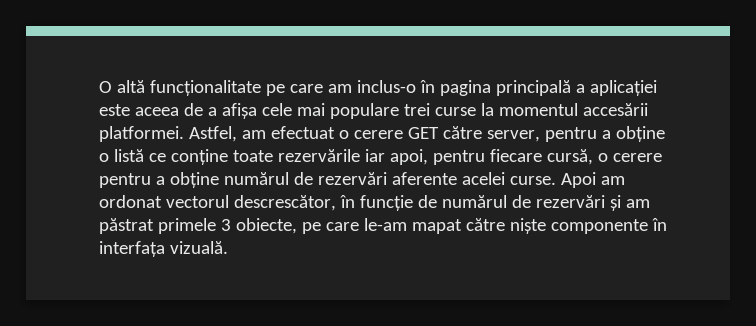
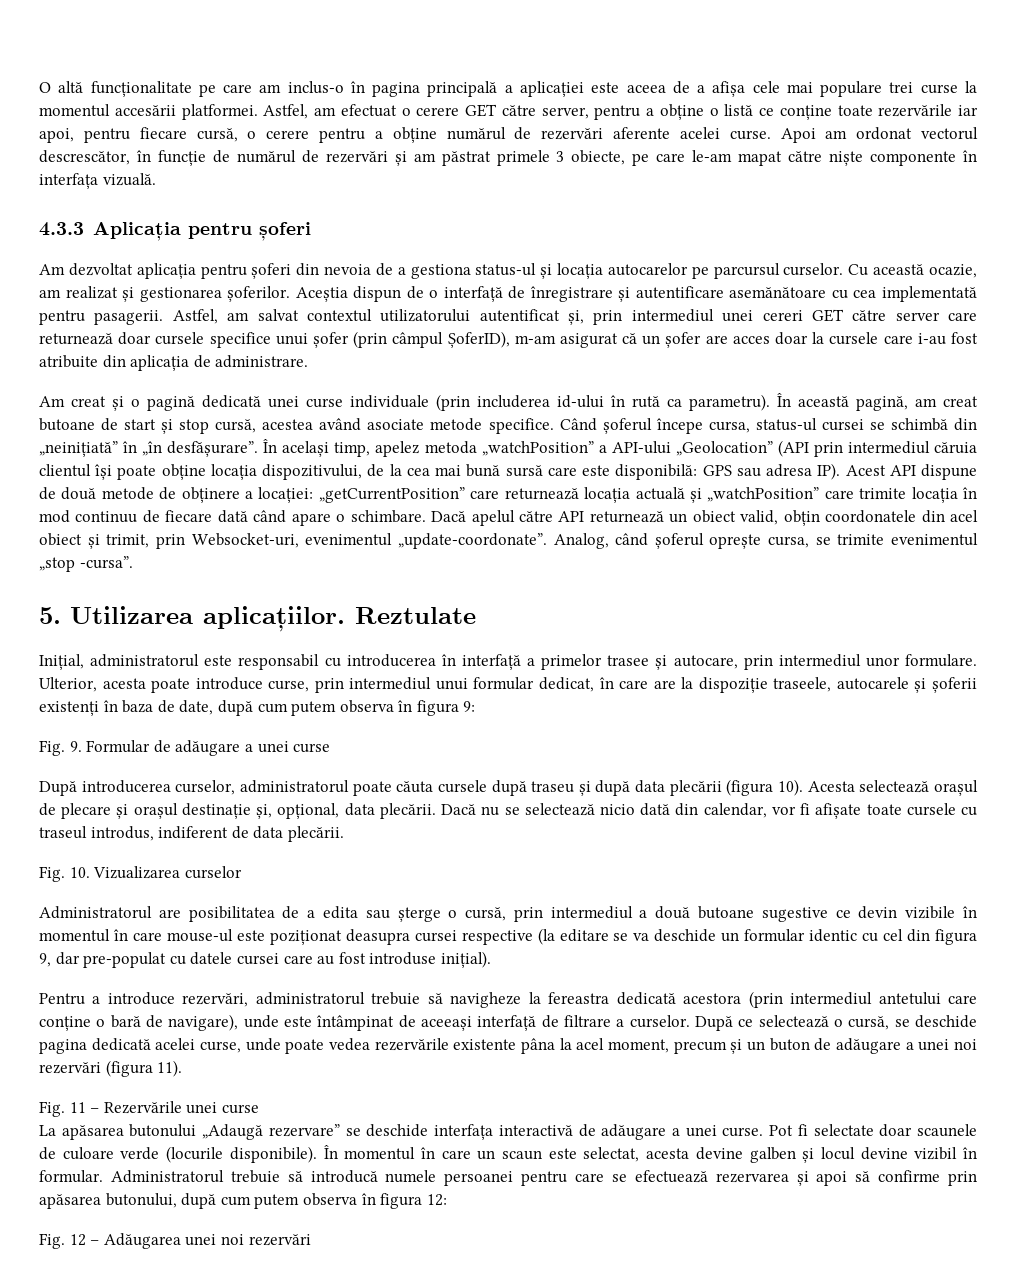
+ 4.3.3 Aplicația pentru șoferi
+ Am dezvoltat aplicația pentru șoferi din nevoia de a gestiona status-ul și locația autocarelor pe parcursul curselor. Cu această ocazie, am realizat și gestionarea șoferilor. Aceștia dispun de o interfață de înregistrare și autentificare asemănătoare cu cea implementată pentru pasagerii. Astfel, am salvat contextul utilizatorului autentificat și, prin intermediul unei cereri GET către server care returnează doar cursele specifice unui șofer (prin câmpul ȘoferID), m-am asigurat că un șofer are acces doar la cursele care i-au fost atribuite din aplicația de administrare.
+ Am creat și o pagină dedicată unei curse individuale (prin includerea id-ului în rută ca parametru). În această pagină, am creat butoane de start și stop cursă, acestea având asociate metode specifice. Când șoferul începe cursa, status-ul cursei se schimbă din „neinițiată” în „în desfășurare”. În același timp, apelez metoda „watchPosition” a API-ului „Geolocation” (API prin intermediul căruia clientul își poate obține locația dispozitivului, de la cea mai bună sursă care este disponibilă: GPS sau adresa IP). Acest API dispune de două metode de obținere a locației: „getCurrentPosition” care returnează locația actuală și „watchPosition” care trimite locația în mod continuu de fiecare dată când apare o schimbare. Dacă apelul către API returnează un obiect valid, obțin coordonatele din acel obiect și trimit, prin Websocket-uri, evenimentul „update-coordonate”. Analog, când șoferul oprește cursa, se trimite evenimentul „stop -cursa”.
+ 5. Utilizarea aplicațiilor. Reztulate
+ Inițial, administratorul este responsabil cu introducerea în interfață a primelor trasee și autocare, prin intermediul unor formulare. Ulterior, acesta poate introduce curse, prin intermediul unui formular dedicat, în care are la dispoziție traseele, autocarele și șoferii existenți în baza de date, după cum putem observa în figura 9:
+ Fig. 9. Formular de adăugare a unei curse
+ După introducerea curselor, administratorul poate căuta cursele după traseu și după data plecării (figura 10). Acesta selectează orașul de plecare și orașul destinație și, opțional, data plecării. Dacă nu se selectează nicio dată din calendar, vor fi afișate toate cursele cu traseul introdus, indiferent de data plecării.
+ Fig. 10. Vizualizarea curselor
+ Administratorul are posibilitatea de a edita sau șterge o cursă, prin intermediul a două butoane sugestive ce devin vizibile în momentul în care mouse-ul este poziționat deasupra cursei respective (la editare se va deschide un formular identic cu cel din figura 9, dar pre-populat cu datele cursei care au fost introduse inițial).
+ Pentru a introduce rezervări, administratorul trebuie să navigheze la fereastra dedicată acestora (prin intermediul antetului care conține o bară de navigare), unde este întâmpinat de aceeași interfață de filtrare a curselor. După ce selectează o cursă, se deschide pagina dedicată acelei curse, unde poate vedea rezervările existente pâna la acel moment, precum și un buton de adăugare a unei noi rezervări (figura 11).
+ Fig. 11 – Rezervările unei curse
+ La apăsarea butonului „Adaugă rezervare” se deschide interfața interactivă de adăugare a unei curse. Pot fi selectate doar scaunele de culoare verde (locurile disponibile). În momentul în care un scaun este selectat, acesta devine galben și locul devine vizibil în formular. Administratorul trebuie să introducă numele persoanei pentru care se efectuează rezervarea și apoi să confirme prin apăsarea butonului, după cum putem observa în figura 12:
+ Fig. 12 – Adăugarea unei noi rezervări

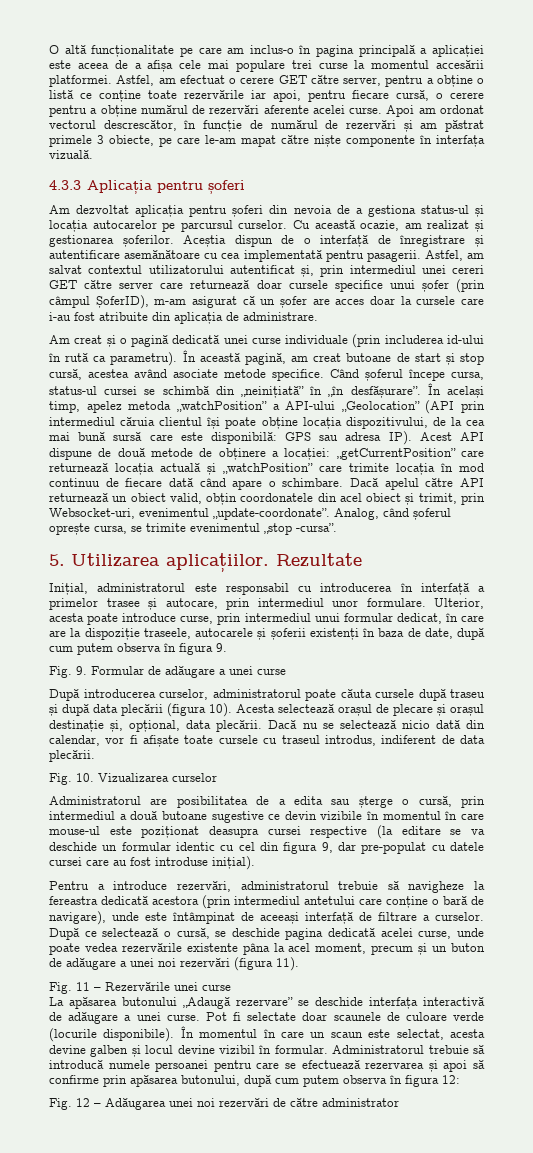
- Reztulate
+ Rezultate
- Ulterior, acesta poate introduce curse, prin intermediul unui formular dedicat, în care are la dispoziție traseele, autocarele și șoferii existenți în baza de date, după cum putem observa în figura 9:
+ Ulterior, acesta poate introduce curse, prin intermediul unui formular dedicat, în care are la dispoziție traseele, autocarele și șoferii existenți în baza de date, după cum putem observa în figura 9.
- Fig. 12 – Adăugarea unei noi rezervări
+ Fig. 12 – Adăugarea unei noi rezervări de către administrator

